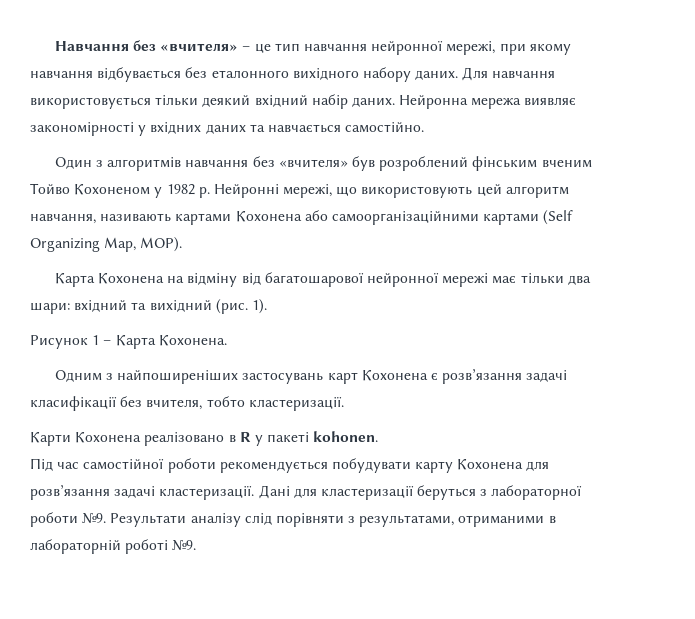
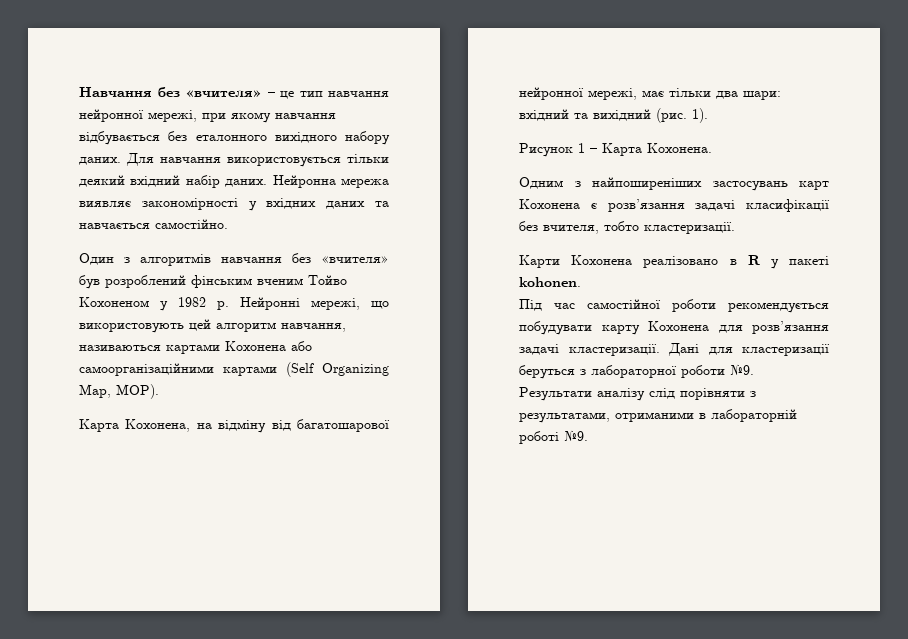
- Нейронні мережі, що використовують цей алгоритм навчання, називають картами Кохонена або самоорганізаційними картами (Self Organizing Map, MOP).
+ Нейронні мережі, що використовують цей алгоритм навчання, називаються картами Кохонена або самоорганізаційними картами (Self Organizing Map, MOP).
- Карта Кохонена на відміну від багатошарової нейронної мережі має тільки два шари: вхідний та вихідний (рис.
+ Карта Кохонена, на відміну від багатошарової нейронної мережі, має тільки два шари: вхідний та вихідний (рис.

